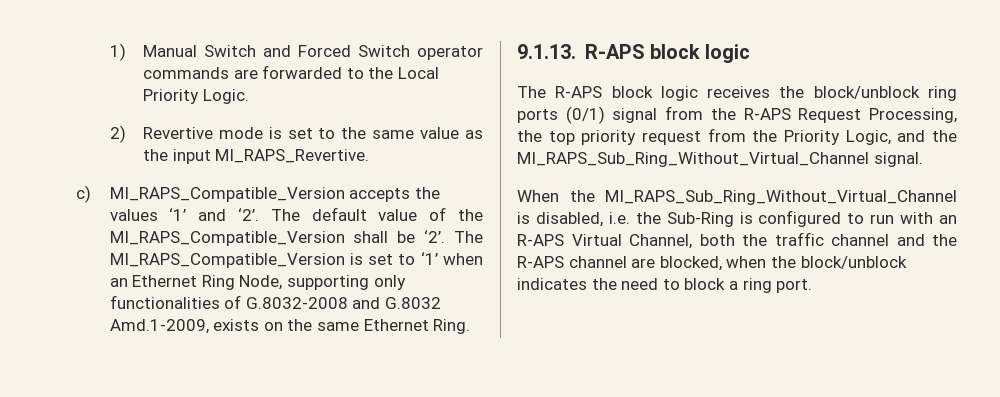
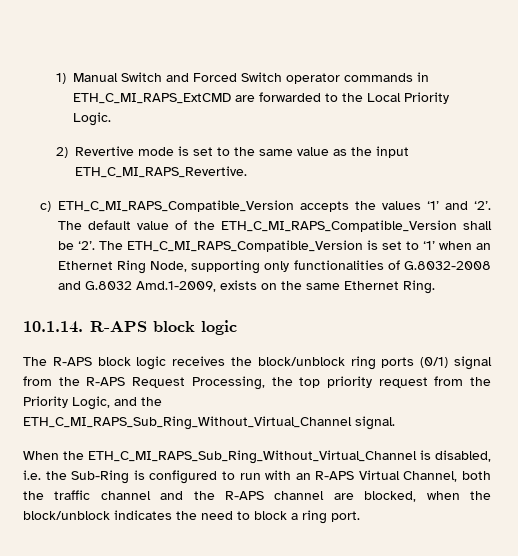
- 1) Manual Switch and Forced Switch operator commands are forwarded to the Local Priority Logic.
+ 1) Manual Switch and Forced Switch operator commands in ETH_C_MI_RAPS_ExtCMD are forwarded to the Local Priority Logic.
- 2) Revertive mode is set to the same value as the input MI_RAPS_Revertive.
+ 2) Revertive mode is set to the same value as the input ETH_C_MI_RAPS_Revertive.
- c) MI_RAPS_Compatible_Version accepts the values ‘1’ and ‘2’.
+ c) ETH_C_MI_RAPS_Compatible_Version accepts the values ‘1’ and ‘2’.
- The default value of the MI_RAPS_Compatible_Version shall be ‘2’.
+ The default value of the ETH_C_MI_RAPS_Compatible_Version shall be ‘2’.
- The MI_RAPS_Compatible_Version is set to ‘1’ when an Ethernet Ring Node, supporting only functionalities of G.8032-2008 and G.8032 Amd.1-2009, exists on the same Ethernet Ring.
+ The ETH_C_MI_RAPS_Compatible_Version is set to ‘1’ when an Ethernet Ring Node, supporting only functionalities of G.8032-2008 and G.8032 Amd.1-2009, exists on the same Ethernet Ring.
- 9.1.13. R-APS block logic
+ 10.1.14. R-APS block logic
- The R-APS block logic receives the block/unblock ring ports (0/1) signal from the R-APS Request Processing, the top priority request from the Priority Logic, and the MI_RAPS_Sub_Ring_Without_Virtual_Channel signal.
+ The R-APS block logic receives the block/unblock ring ports (0/1) signal from the R-APS Request Processing, the top priority request from the Priority Logic, and the ETH_C_MI_RAPS_Sub_Ring_Without_Virtual_Channel signal.
- When the MI_RAPS_Sub_Ring_Without_Virtual_Channel is disabled, i.e. the Sub-Ring is configured to run with an R-APS Virtual Channel, both the traffic channel and the R-APS channel are blocked, when the block/unblock indicates the need to block a ring port.
+ When the ETH_C_MI_RAPS_Sub_Ring_Without_Virtual_Channel is disabled, i.e. the Sub-Ring is configured to run with an R-APS Virtual Channel, both the traffic channel and the R-APS channel are blocked, when the block/unblock indicates the need to block a ring port.

